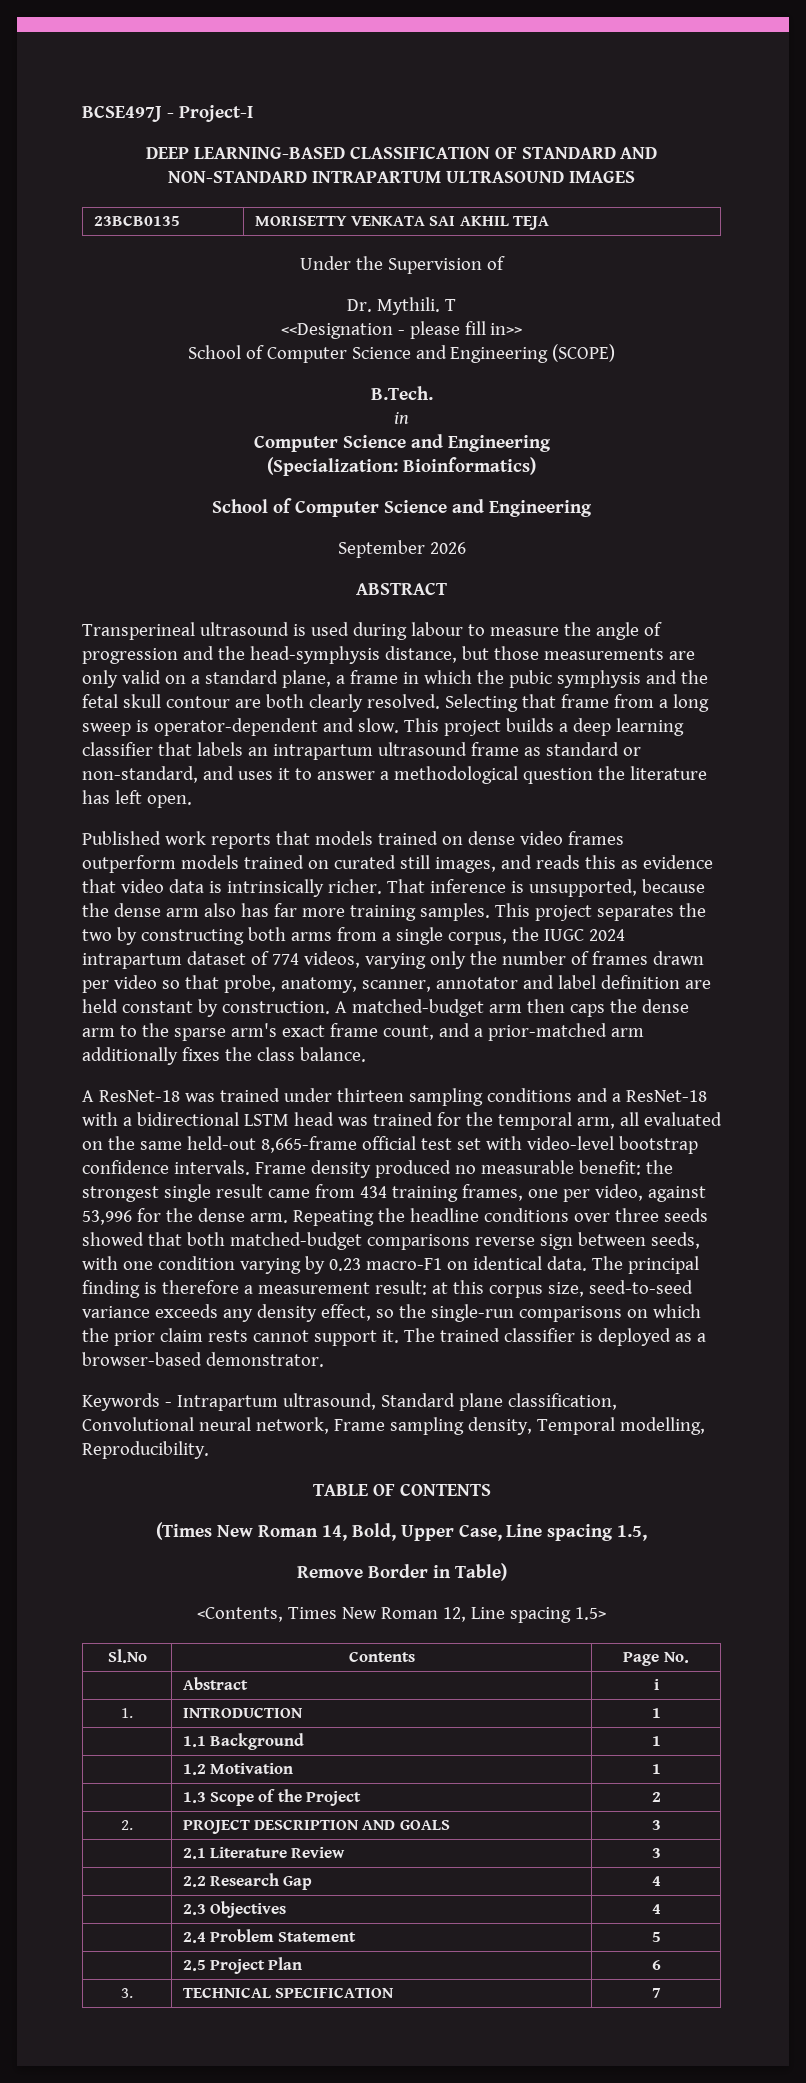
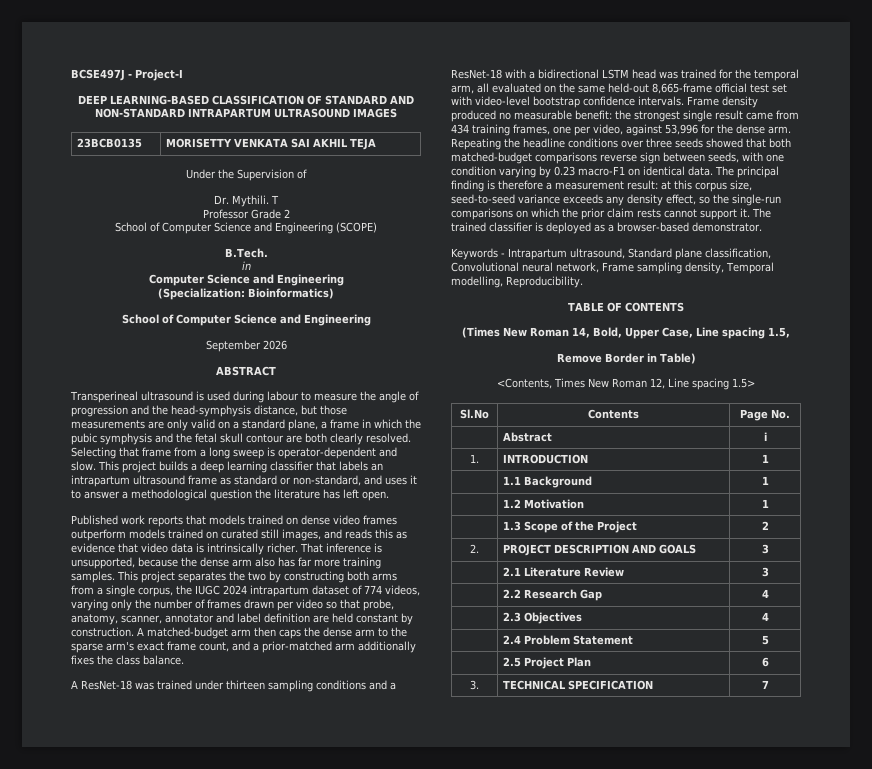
- <<Designation - please fill in>>
+ Professor Grade 2

